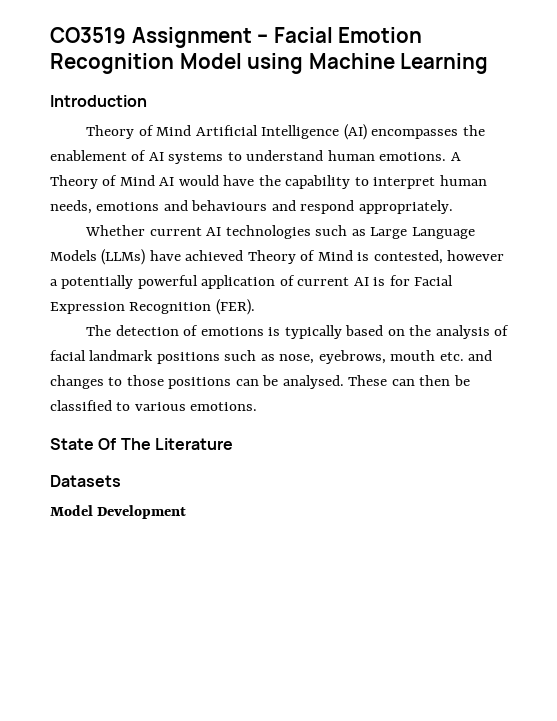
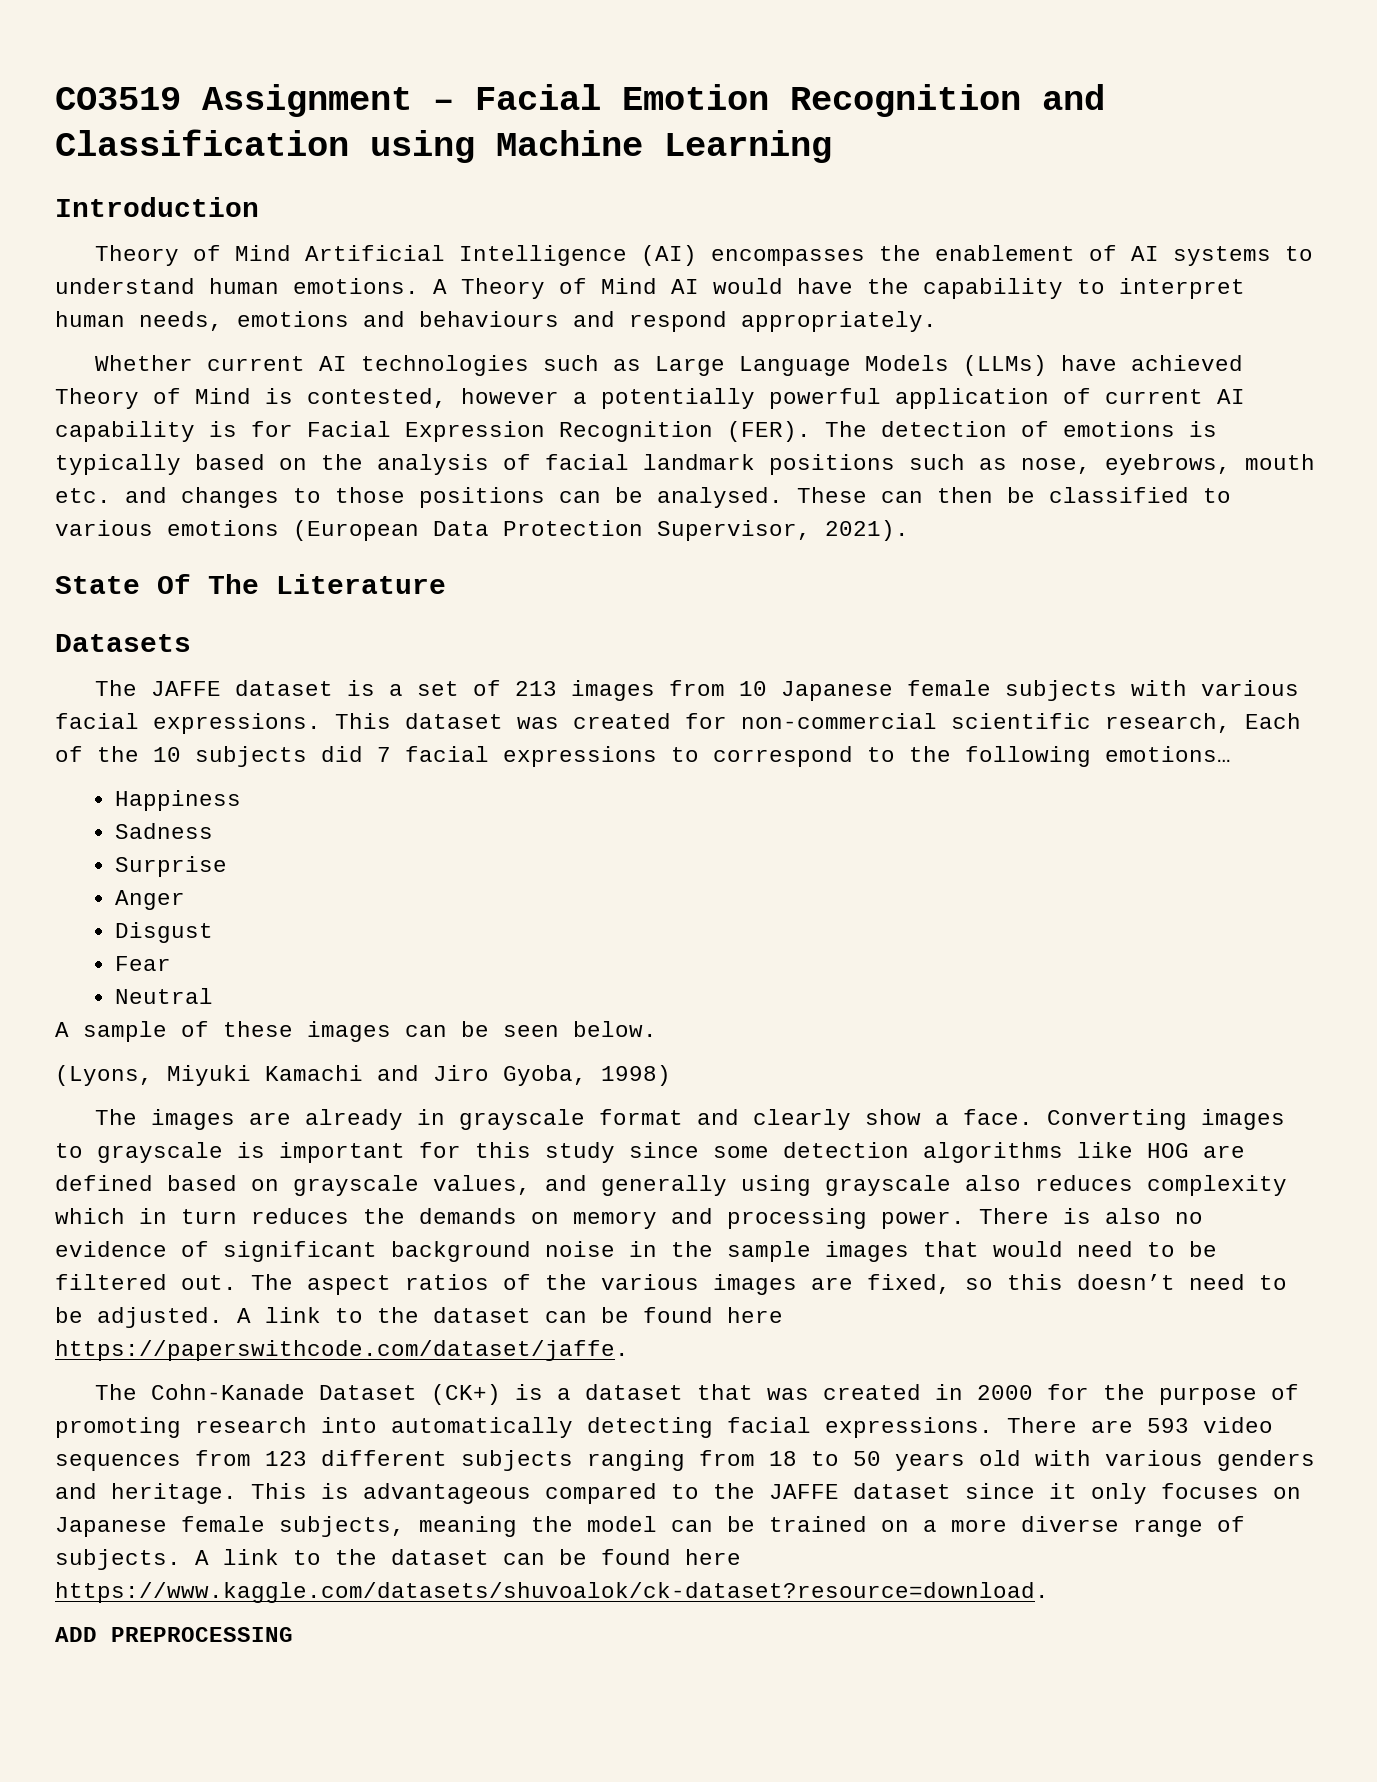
- CO3519 Assignment – Facial Emotion Recognition Model using Machine Learning
+ CO3519 Assignment – Facial Emotion Recognition and Classification using Machine Learning
- Whether current AI technologies such as Large Language Models (LLMs) have achieved Theory of Mind is contested, however a potentially powerful application of current AI is for Facial Expression Recognition (FER).
- The detection of emotions is typically based on the analysis of facial landmark positions such as nose, eyebrows, mouth etc. and changes to those positions can be analysed.
+ Whether current AI technologies such as Large Language Models (LLMs) have achieved Theory of Mind is contested, however a potentially powerful application of current AI capability is for Facial Expression Recognition (FER). The detection of emotions is typically based on the analysis of facial landmark positions such as nose, eyebrows, mouth etc. and changes to those positions can be analysed.
- These can then be classified to various emotions.
+ These can then be classified to various emotions (European Data Protection Supervisor, 2021).
- Model Development
+ The JAFFE dataset is a set of 213 images from 10 Japanese female subjects with various facial expressions. This dataset was created for non-commercial scientific research, Each of the 10 subjects did 7 facial expressions to correspond to the following emotions…
+ Happiness
+ Sadness
+ Surprise
+ Anger
+ Disgust
+ Fear
+ Neutral
+ A sample of these images can be seen below.
+ (Lyons, Miyuki Kamachi and Jiro Gyoba, 1998)
+ The images are already in grayscale format and clearly show a face. Converting images to grayscale is important for this study since some detection algorithms like HOG are defined based on grayscale values, and generally using grayscale also reduces complexity which in turn reduces the demands on memory and processing power. There is also no evidence of significant background noise in the sample images that would need to be filtered out. The aspect ratios of the various images are fixed, so this doesn’t need to be adjusted. A link to the dataset can be found here https://paperswithcode.com/dataset/jaffe.
+ The Cohn-Kanade Dataset (CK+) is a dataset that was created in 2000 for the purpose of promoting research into automatically detecting facial expressions. There are 593 video sequences from 123 different subjects ranging from 18 to 50 years old with various genders and heritage. This is advantageous compared to the JAFFE dataset since it only focuses on Japanese female subjects, meaning the model can be trained on a more diverse range of subjects. A link to the dataset can be found here https://www.kaggle.com/datasets/shuvoalok/ck-dataset?resource=download.
+ ADD PREPROCESSING

